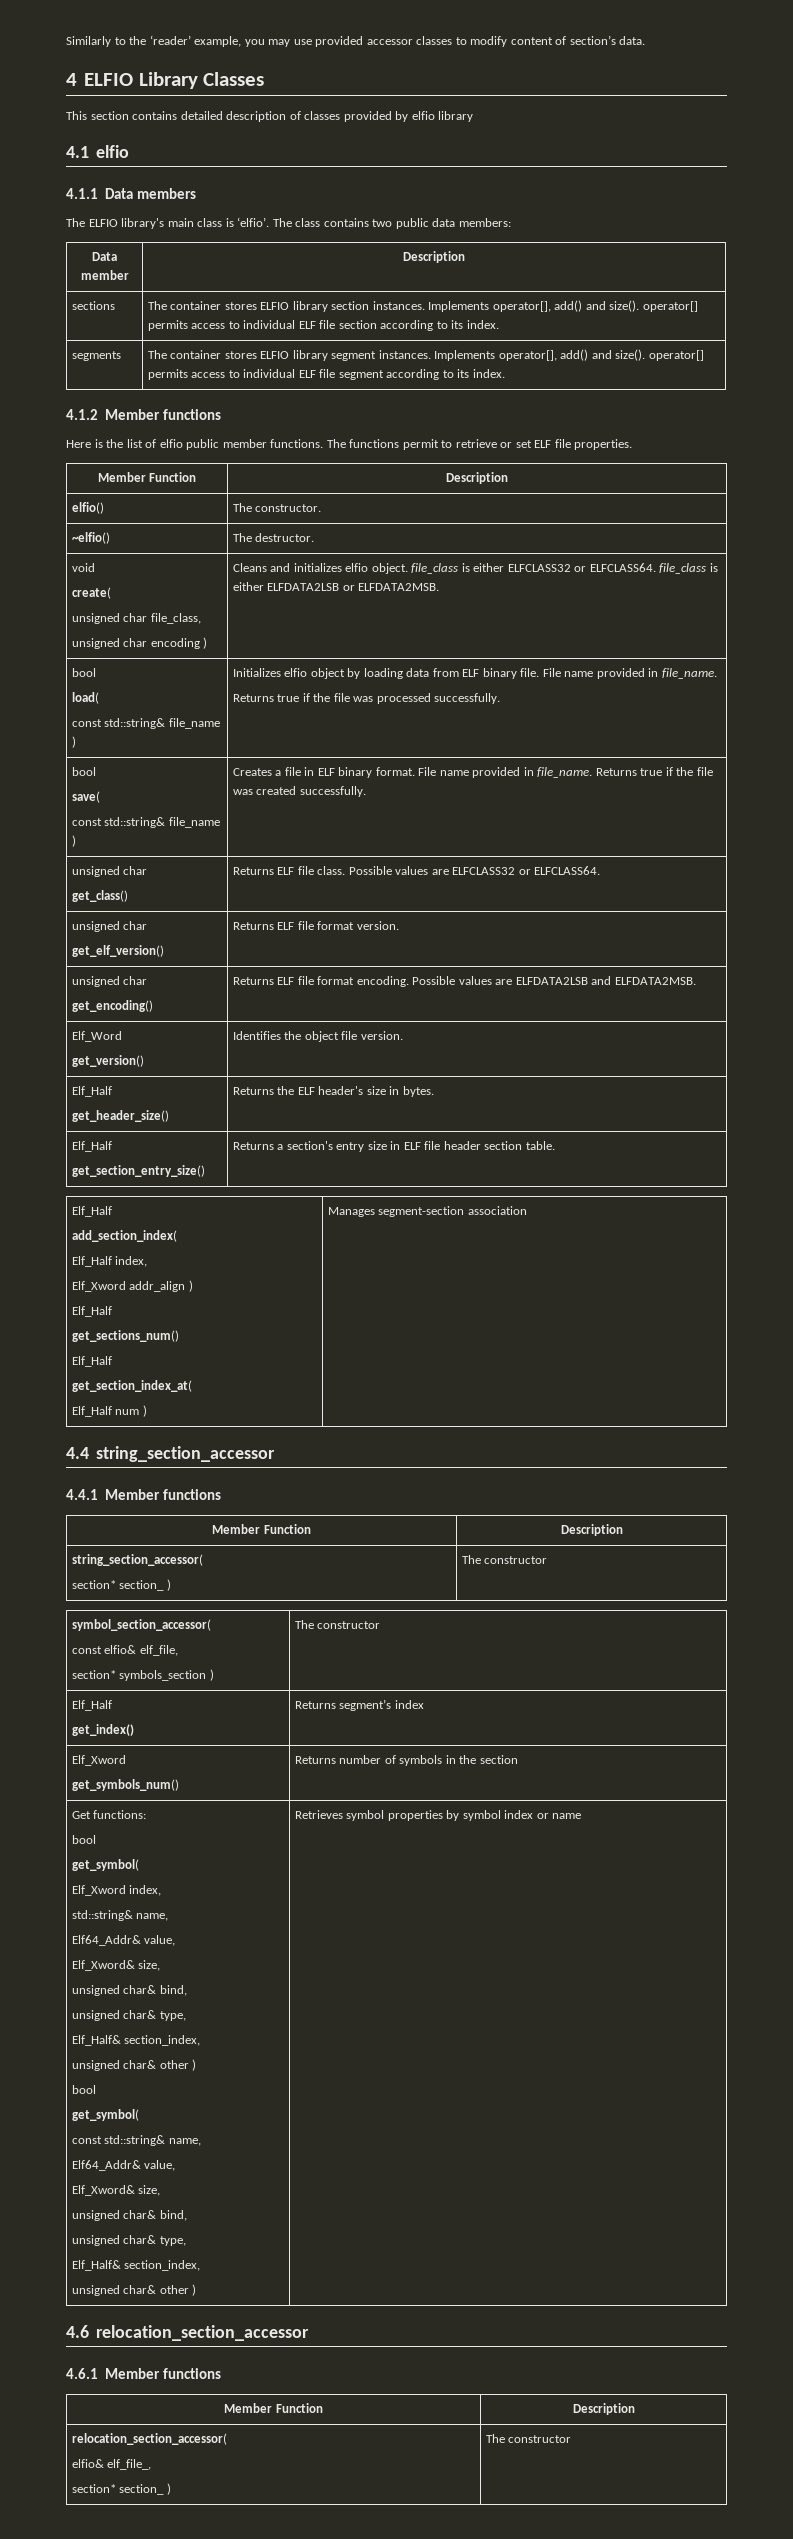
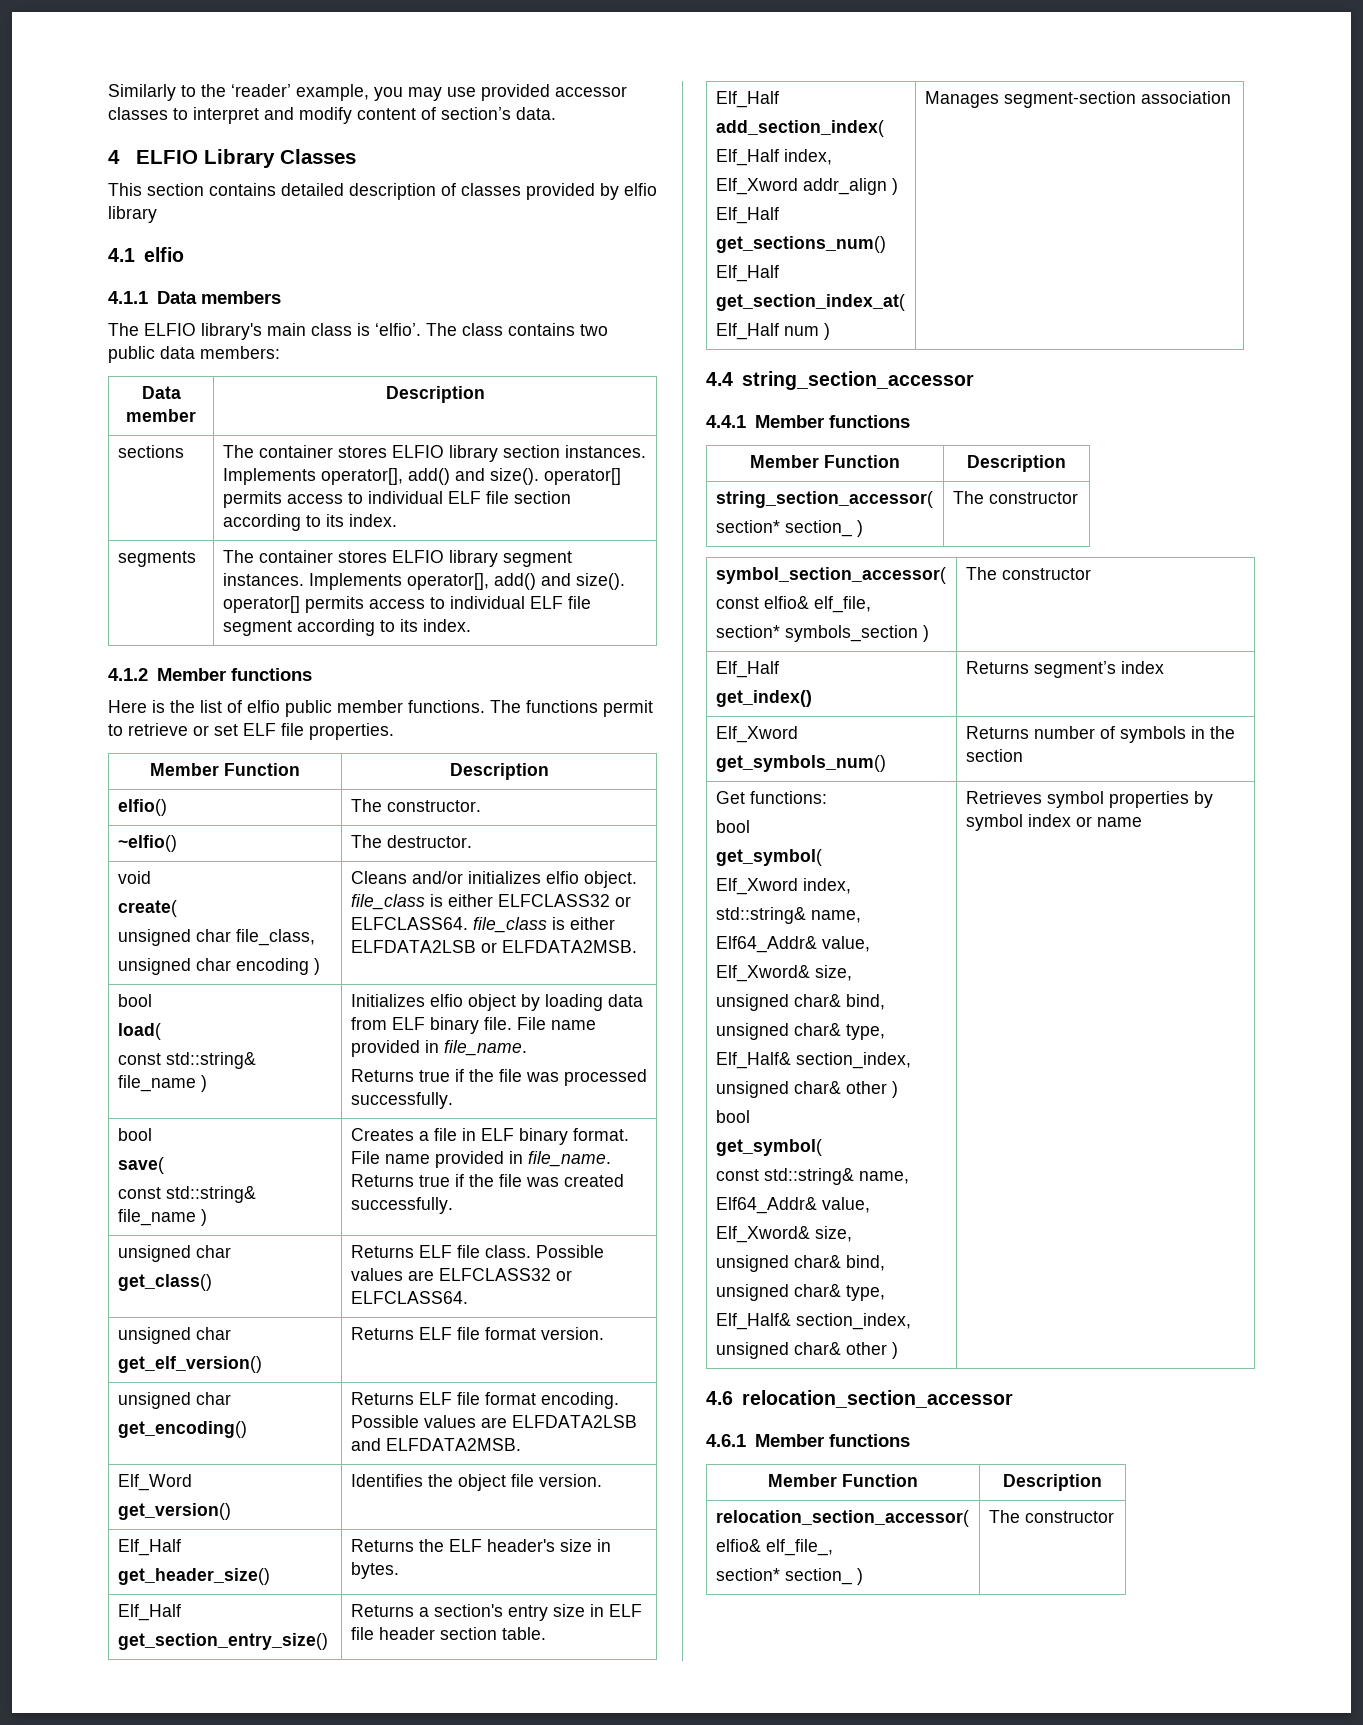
- Similarly to the ‘reader’ example, you may use provided accessor classes to modify content of section’s data.
+ Similarly to the ‘reader’ example, you may use provided accessor classes to interpret and modify content of section’s data.
  void
  create(
  unsigned char file_class,
- unsigned char encoding ) | Cleans and initializes elfio object. file_class is either ELFCLASS32 or ELFCLASS64. file_class is either ELFDATA2LSB or ELFDATA2MSB.
+ unsigned char encoding ) | Cleans and/or initializes elfio object. file_class is either ELFCLASS32 or ELFCLASS64. file_class is either ELFDATA2LSB or ELFDATA2MSB.

